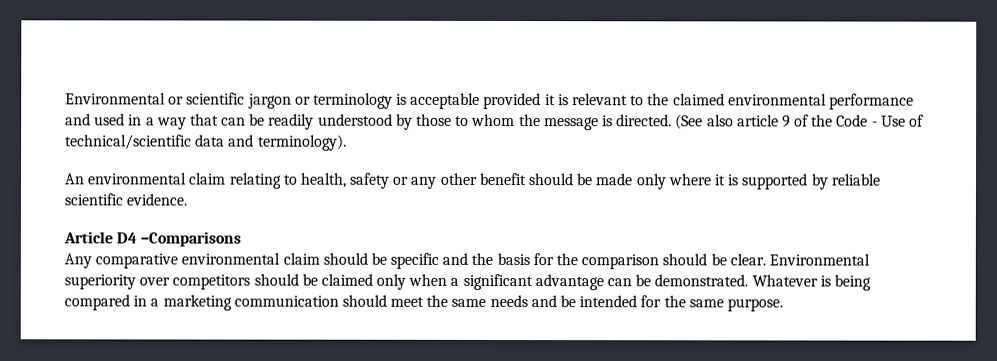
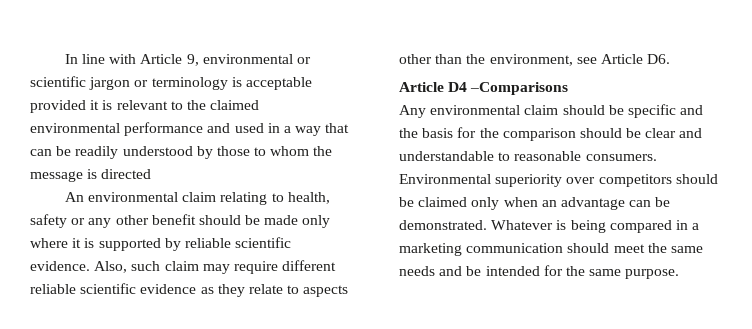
- Environmental or scientific jargon or terminology is acceptable provided it is relevant to the claimed environmental performance and used in a way that can be readily understood by those to whom the message is directed. (See also article 9 of the Code - Use of technical/scientific data and terminology).
+ In line with Article 9, environmental or scientific jargon or terminology is acceptable provided it is relevant to the claimed environmental performance and used in a way that can be readily understood by those to whom the message is directed
+ Also, such claim may require different reliable scientific evidence as they relate to aspects other than the environment, see Article D6.
- Any comparative environmental claim should be specific and the basis for the comparison should be clear.
+ Any environmental claim should be specific and the basis for the comparison should be clear and understandable to reasonable consumers.
- Environmental superiority over competitors should be claimed only when a significant advantage can be demonstrated.
+ Environmental superiority over competitors should be claimed only when an advantage can be demonstrated.

